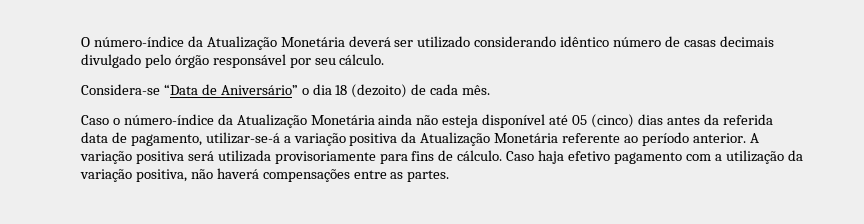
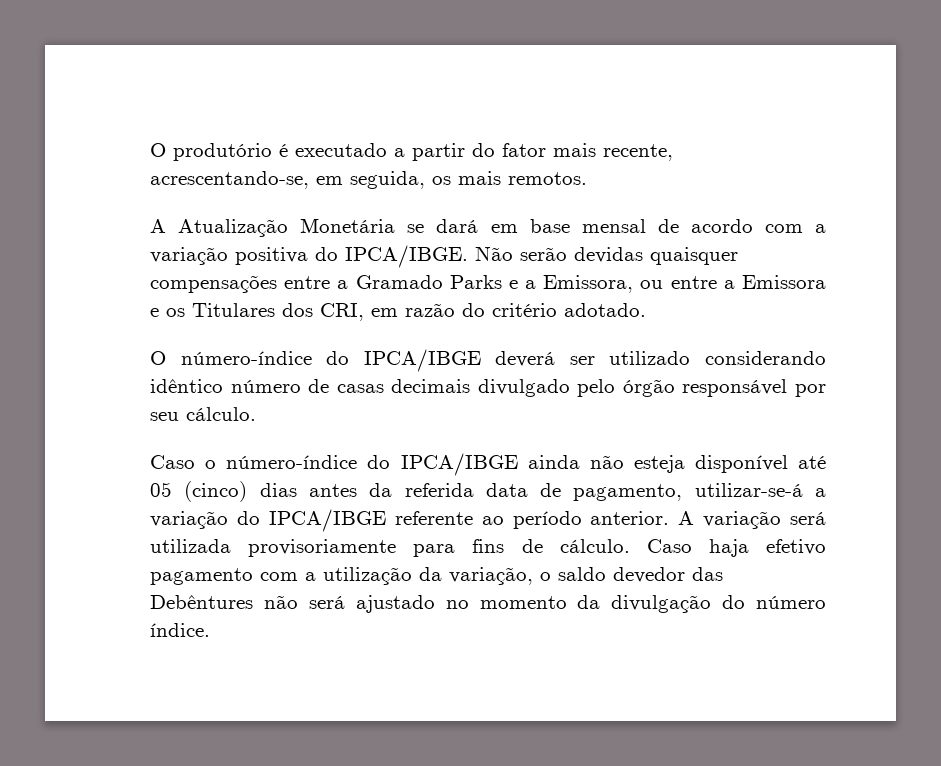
- O número-índice da Atualização Monetária deverá ser utilizado considerando idêntico número de casas decimais divulgado pelo órgão responsável por seu cálculo.
+ O produtório é executado a partir do fator mais recente, acrescentando-se, em seguida, os mais remotos.
+ A Atualização Monetária se dará em base mensal de acordo com a variação positiva do IPCA/IBGE. Não serão devidas quaisquer compensações entre a Gramado Parks e a Emissora, ou entre a Emissora e os Titulares dos CRI, em razão do critério adotado.
+ O número-índice do IPCA/IBGE deverá ser utilizado considerando idêntico número de casas decimais divulgado pelo órgão responsável por seu cálculo.
- Considera-se “Data de Aniversário” o dia 18 (dezoito) de cada mês.
- Caso o número-índice da Atualização Monetária ainda não esteja disponível até 05 (cinco) dias antes da referida data de pagamento, utilizar-se-á a variação positiva da Atualização Monetária referente ao período anterior.
+ Caso o número-índice do IPCA/IBGE ainda não esteja disponível até 05 (cinco) dias antes da referida data de pagamento, utilizar-se-á a variação do IPCA/IBGE referente ao período anterior.
- A variação positiva será utilizada provisoriamente para fins de cálculo.
+ A variação será utilizada provisoriamente para fins de cálculo.
- Caso haja efetivo pagamento com a utilização da variação positiva, não haverá compensações entre as partes.
+ Caso haja efetivo pagamento com a utilização da variação, o saldo devedor das Debêntures não será ajustado no momento da divulgação do número índice.

